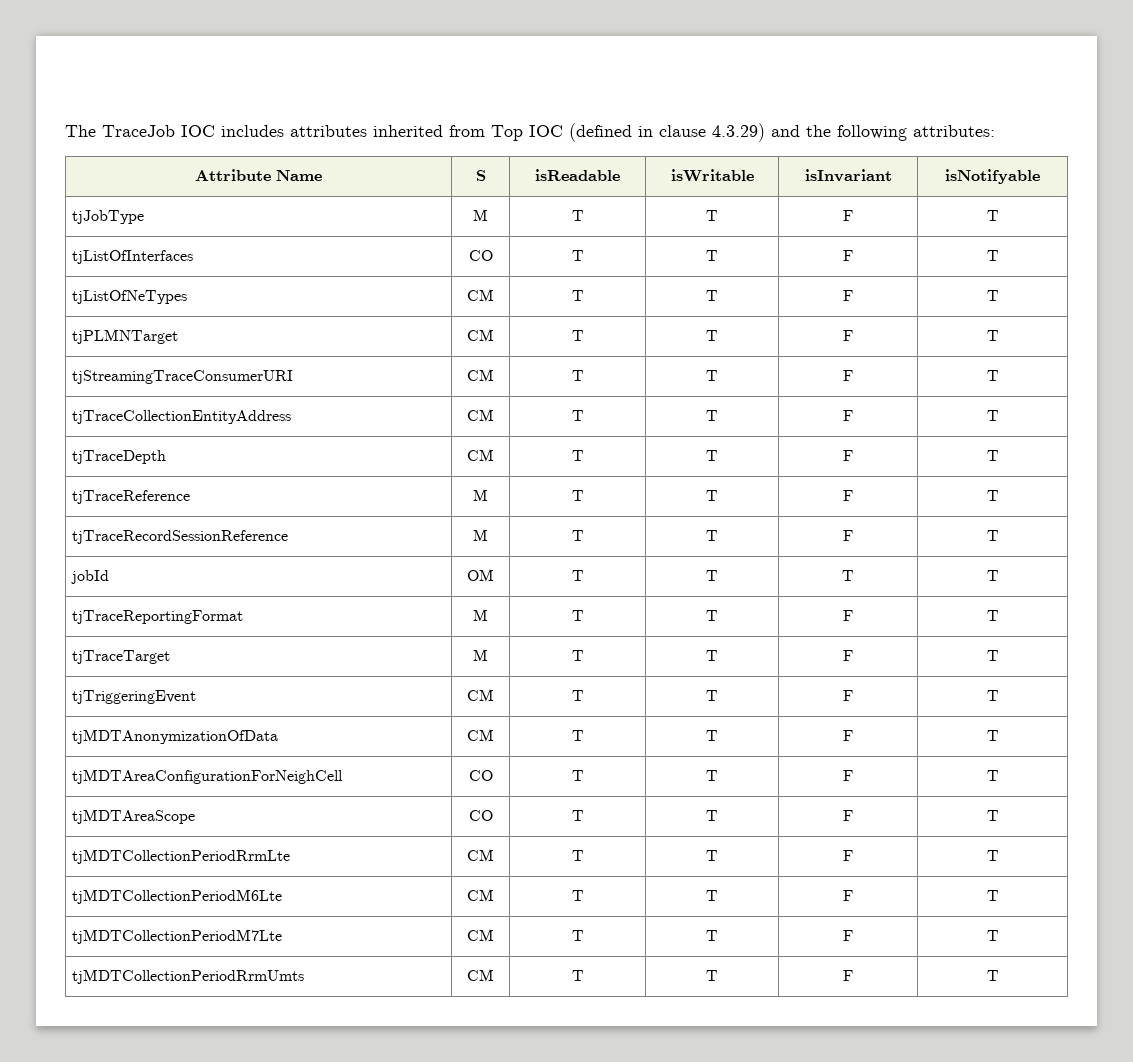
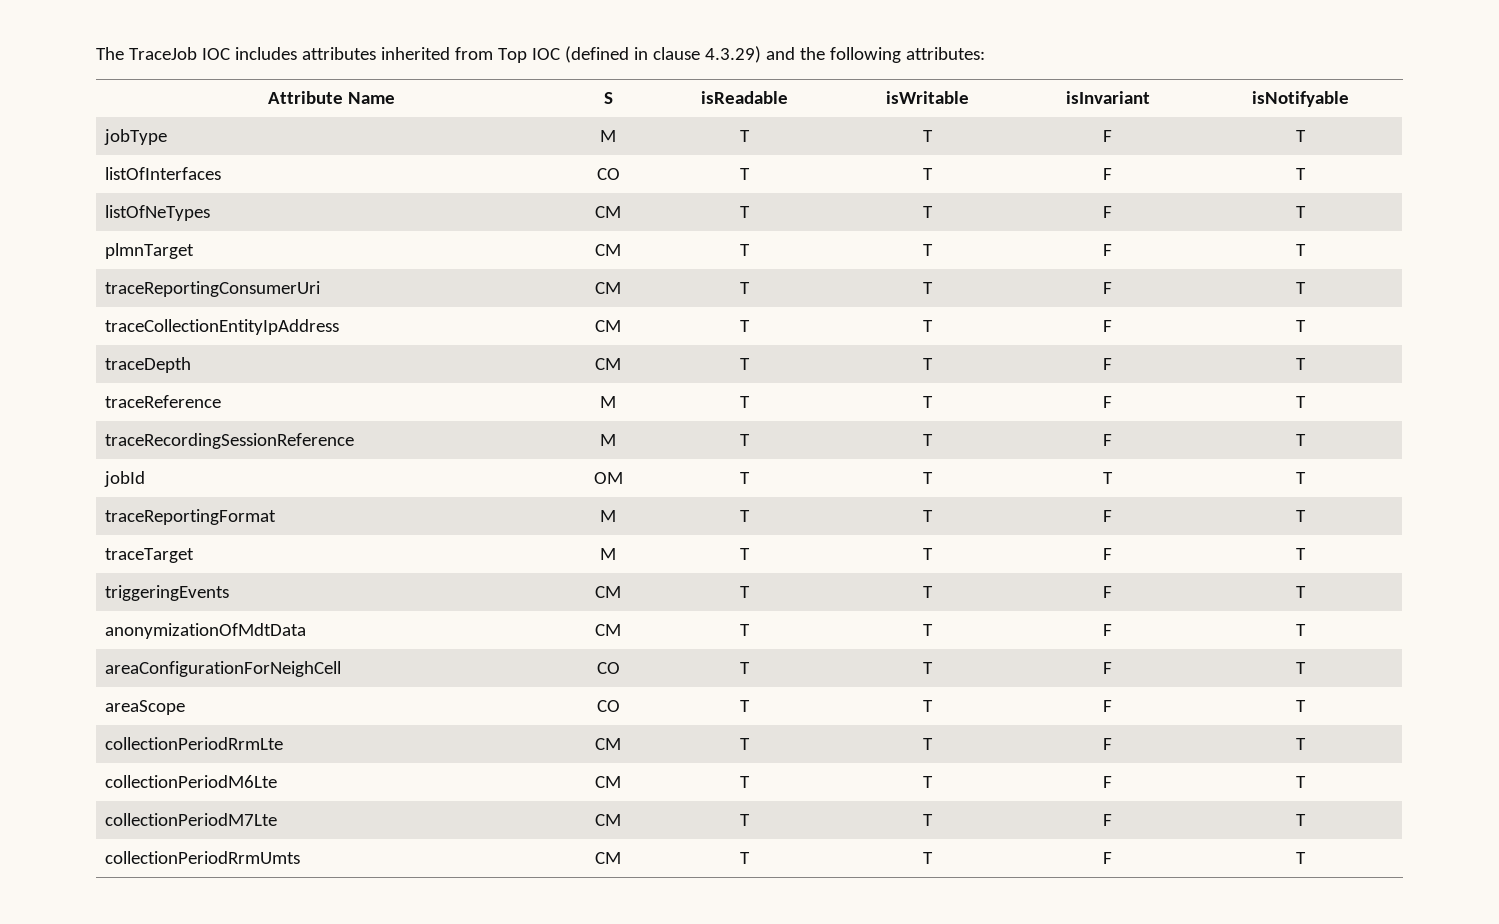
- tjJobType | M | T | T | F | T
- tjListOfInterfaces | CO | T | T | F | T
- tjListOfNeTypes | CM | T | T | F | T
- tjPLMNTarget | CM | T | T | F | T
- tjStreamingTraceConsumerURI | CM | T | T | F | T
- tjTraceCollectionEntityAddress | CM | T | T | F | T
- tjTraceDepth | CM | T | T | F | T
- tjTraceReference | M | T | T | F | T
- tjTraceRecordSessionReference | M | T | T | F | T
+ jobType | M | T | T | F | T
+ listOfInterfaces | CO | T | T | F | T
+ listOfNeTypes | CM | T | T | F | T
+ plmnTarget | CM | T | T | F | T
+ traceReportingConsumerUri | CM | T | T | F | T
+ traceCollectionEntityIpAddress | CM | T | T | F | T
+ traceDepth | CM | T | T | F | T
+ traceReference | M | T | T | F | T
+ traceRecordingSessionReference | M | T | T | F | T
- tjTraceReportingFormat | M | T | T | F | T
- tjTraceTarget | M | T | T | F | T
- tjTriggeringEvent | CM | T | T | F | T
- tjMDTAnonymizationOfData | CM | T | T | F | T
- tjMDTAreaConfigurationForNeighCell | CO | T | T | F | T
- tjMDTAreaScope | CO | T | T | F | T
- tjMDTCollectionPeriodRrmLte | CM | T | T | F | T
- tjMDTCollectionPeriodM6Lte | CM | T | T | F | T
- tjMDTCollectionPeriodM7Lte | CM | T | T | F | T
- tjMDTCollectionPeriodRrmUmts | CM | T | T | F | T
+ traceReportingFormat | M | T | T | F | T
+ traceTarget | M | T | T | F | T
+ triggeringEvents | CM | T | T | F | T
+ anonymizationOfMdtData | CM | T | T | F | T
+ areaConfigurationForNeighCell | CO | T | T | F | T
+ areaScope | CO | T | T | F | T
+ collectionPeriodRrmLte | CM | T | T | F | T
+ collectionPeriodM6Lte | CM | T | T | F | T
+ collectionPeriodM7Lte | CM | T | T | F | T
+ collectionPeriodRrmUmts | CM | T | T | F | T

